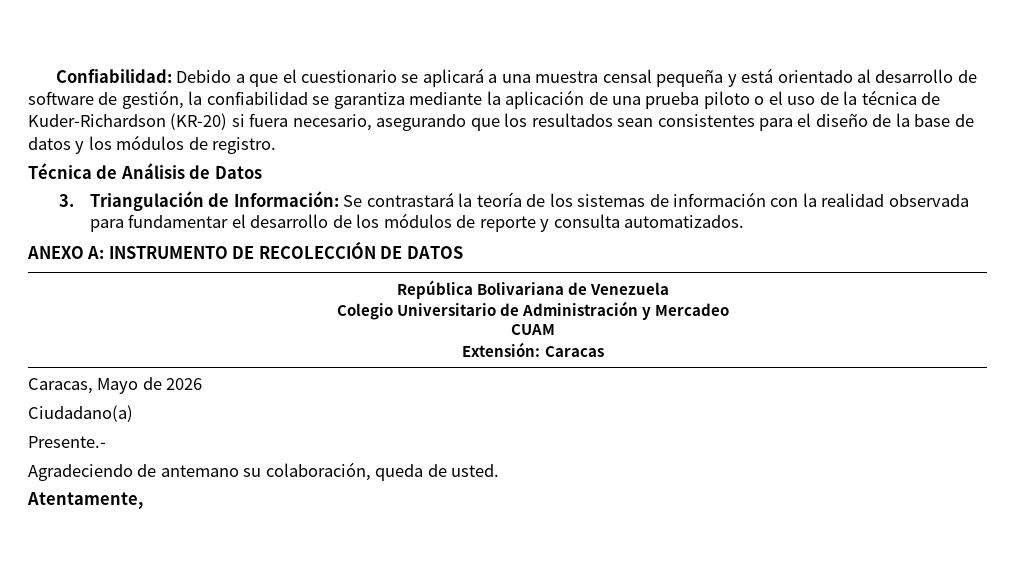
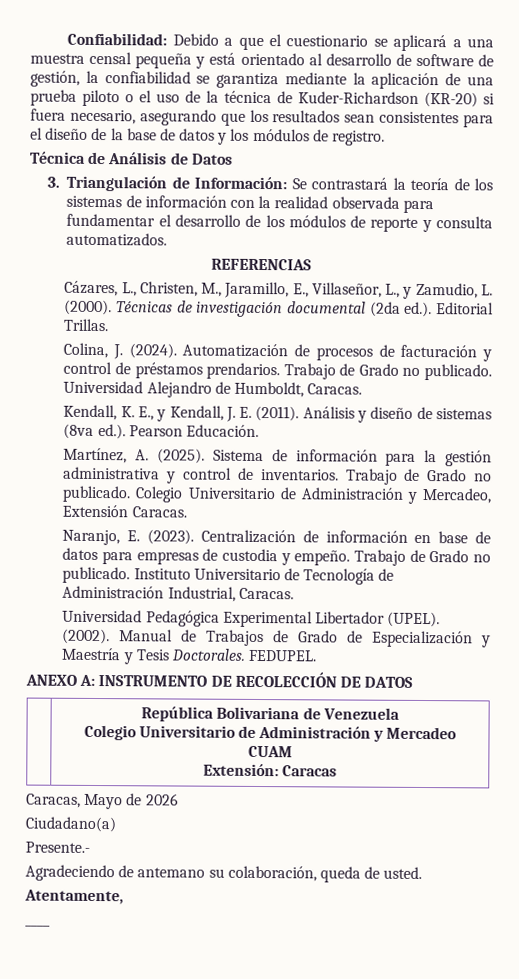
+ REFERENCIAS
+ Cázares, L., Christen, M., Jaramillo, E., Villaseñor, L., y Zamudio, L. (2000). Técnicas de investigación documental (2da ed.). Editorial Trillas.
+ Colina, J. (2024). Automatización de procesos de facturación y control de préstamos prendarios. Trabajo de Grado no publicado. Universidad Alejandro de Humboldt, Caracas.
+ Kendall, K. E., y Kendall, J. E. (2011). Análisis y diseño de sistemas (8va ed.). Pearson Educación.
+ Martínez, A. (2025). Sistema de información para la gestión administrativa y control de inventarios. Trabajo de Grado no publicado. Colegio Universitario de Administración y Mercadeo, Extensión Caracas.
+ Naranjo, E. (2023). Centralización de información en base de datos para empresas de custodia y empeño. Trabajo de Grado no publicado. Instituto Universitario de Tecnología de Administración Industrial, Caracas.
+ Universidad Pedagógica Experimental Libertador (UPEL). (2002). Manual de Trabajos de Grado de Especialización y Maestría y Tesis Doctorales. FEDUPEL.
+ ____

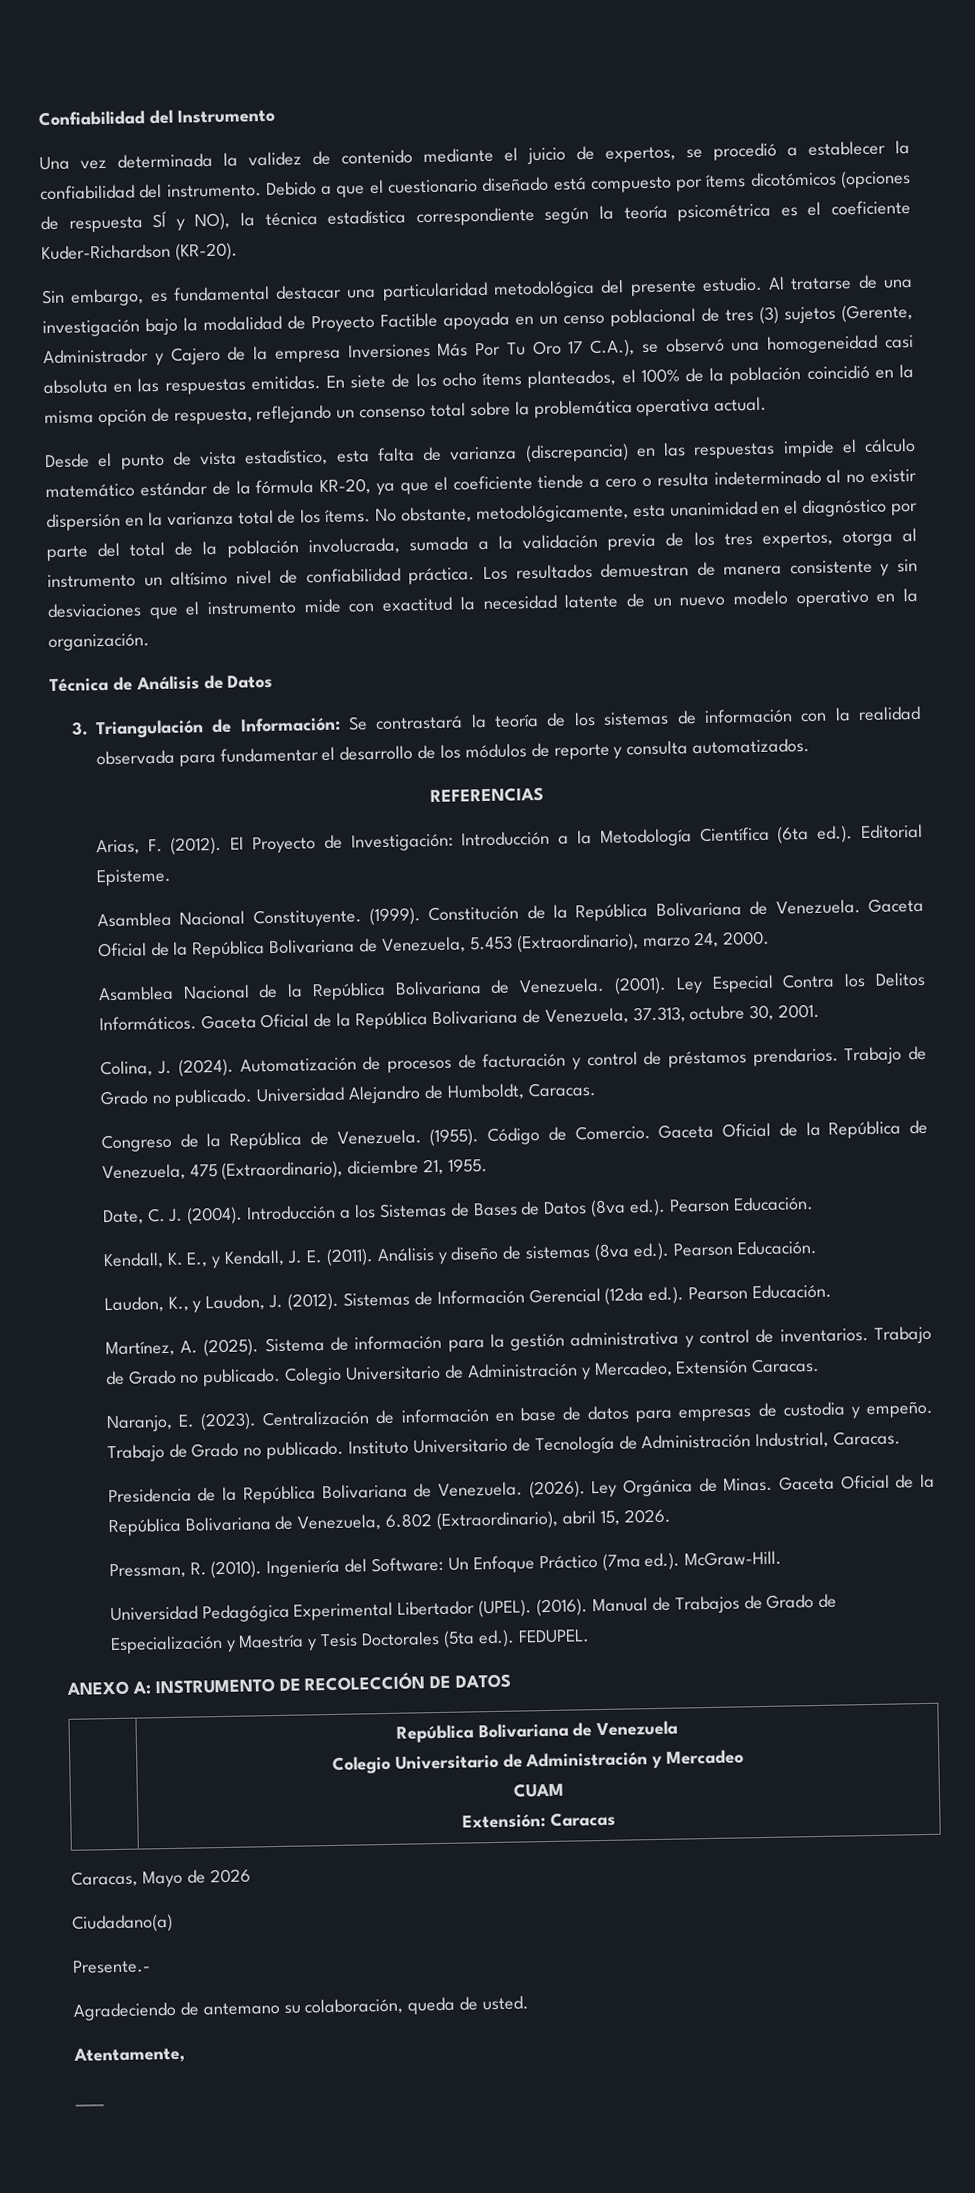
- Confiabilidad: Debido a que el cuestionario se aplicará a una muestra censal pequeña y está orientado al desarrollo de software de gestión, la confiabilidad se garantiza mediante la aplicación de una prueba piloto o el uso de la técnica de Kuder-Richardson (KR-20) si fuera necesario, asegurando que los resultados sean consistentes para el diseño de la base de datos y los módulos de registro.
+ Confiabilidad del Instrumento
+ Una vez determinada la validez de contenido mediante el juicio de expertos, se procedió a establecer la confiabilidad del instrumento. Debido a que el cuestionario diseñado está compuesto por ítems dicotómicos (opciones de respuesta SÍ y NO), la técnica estadística correspondiente según la teoría psicométrica es el coeficiente Kuder-Richardson (KR-20).
+ Sin embargo, es fundamental destacar una particularidad metodológica del presente estudio. Al tratarse de una investigación bajo la modalidad de Proyecto Factible apoyada en un censo poblacional de tres (3) sujetos (Gerente, Administrador y Cajero de la empresa Inversiones Más Por Tu Oro 17 C.A.), se observó una homogeneidad casi absoluta en las respuestas emitidas. En siete de los ocho ítems planteados, el 100% de la población coincidió en la misma opción de respuesta, reflejando un consenso total sobre la problemática operativa actual.
+ Desde el punto de vista estadístico, esta falta de varianza (discrepancia) en las respuestas impide el cálculo matemático estándar de la fórmula KR-20, ya que el coeficiente tiende a cero o resulta indeterminado al no existir dispersión en la varianza total de los ítems. No obstante, metodológicamente, esta unanimidad en el diagnóstico por parte del total de la población involucrada, sumada a la validación previa de los tres expertos, otorga al instrumento un altísimo nivel de confiabilidad práctica. Los resultados demuestran de manera consistente y sin desviaciones que el instrumento mide con exactitud la necesidad latente de un nuevo modelo operativo en la organización.
- Cázares, L., Christen, M., Jaramillo, E., Villaseñor, L., y Zamudio, L. (2000). Técnicas de investigación documental (2da ed.). Editorial Trillas.
+ Arias, F. (2012). El Proyecto de Investigación: Introducción a la Metodología Científica (6ta ed.). Editorial Episteme.
+ Asamblea Nacional Constituyente. (1999). Constitución de la República Bolivariana de Venezuela. Gaceta Oficial de la República Bolivariana de Venezuela, 5.453 (Extraordinario), marzo 24, 2000.
+ Asamblea Nacional de la República Bolivariana de Venezuela. (2001). Ley Especial Contra los Delitos Informáticos. Gaceta Oficial de la República Bolivariana de Venezuela, 37.313, octubre 30, 2001.
+ Congreso de la República de Venezuela. (1955). Código de Comercio. Gaceta Oficial de la República de Venezuela, 475 (Extraordinario), diciembre 21, 1955.
+ Date, C. J. (2004). Introducción a los Sistemas de Bases de Datos (8va ed.). Pearson Educación.
+ Laudon, K., y Laudon, J. (2012). Sistemas de Información Gerencial (12da ed.). Pearson Educación.
+ Presidencia de la República Bolivariana de Venezuela. (2026). Ley Orgánica de Minas. Gaceta Oficial de la República Bolivariana de Venezuela, 6.802 (Extraordinario), abril 15, 2026.
+ Pressman, R. (2010). Ingeniería del Software: Un Enfoque Práctico (7ma ed.). McGraw-Hill.
- (2002).
+ (2016).
- Manual de Trabajos de Grado de Especialización y Maestría y Tesis Doctorales. FEDUPEL.
+ Manual de Trabajos de Grado de Especialización y Maestría y Tesis Doctorales (5ta ed.). FEDUPEL.

